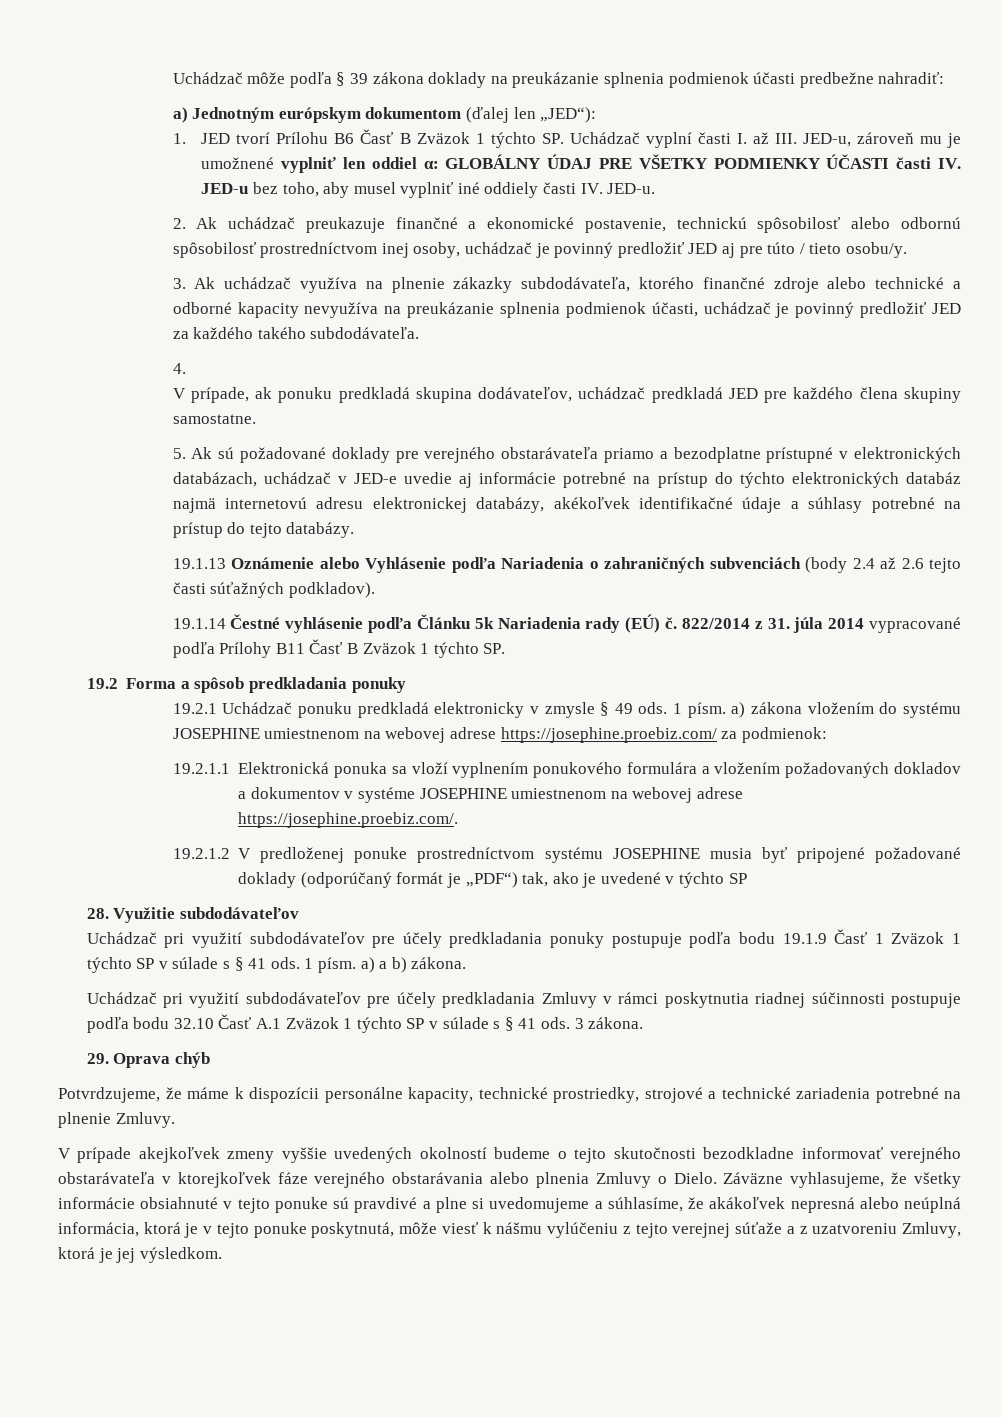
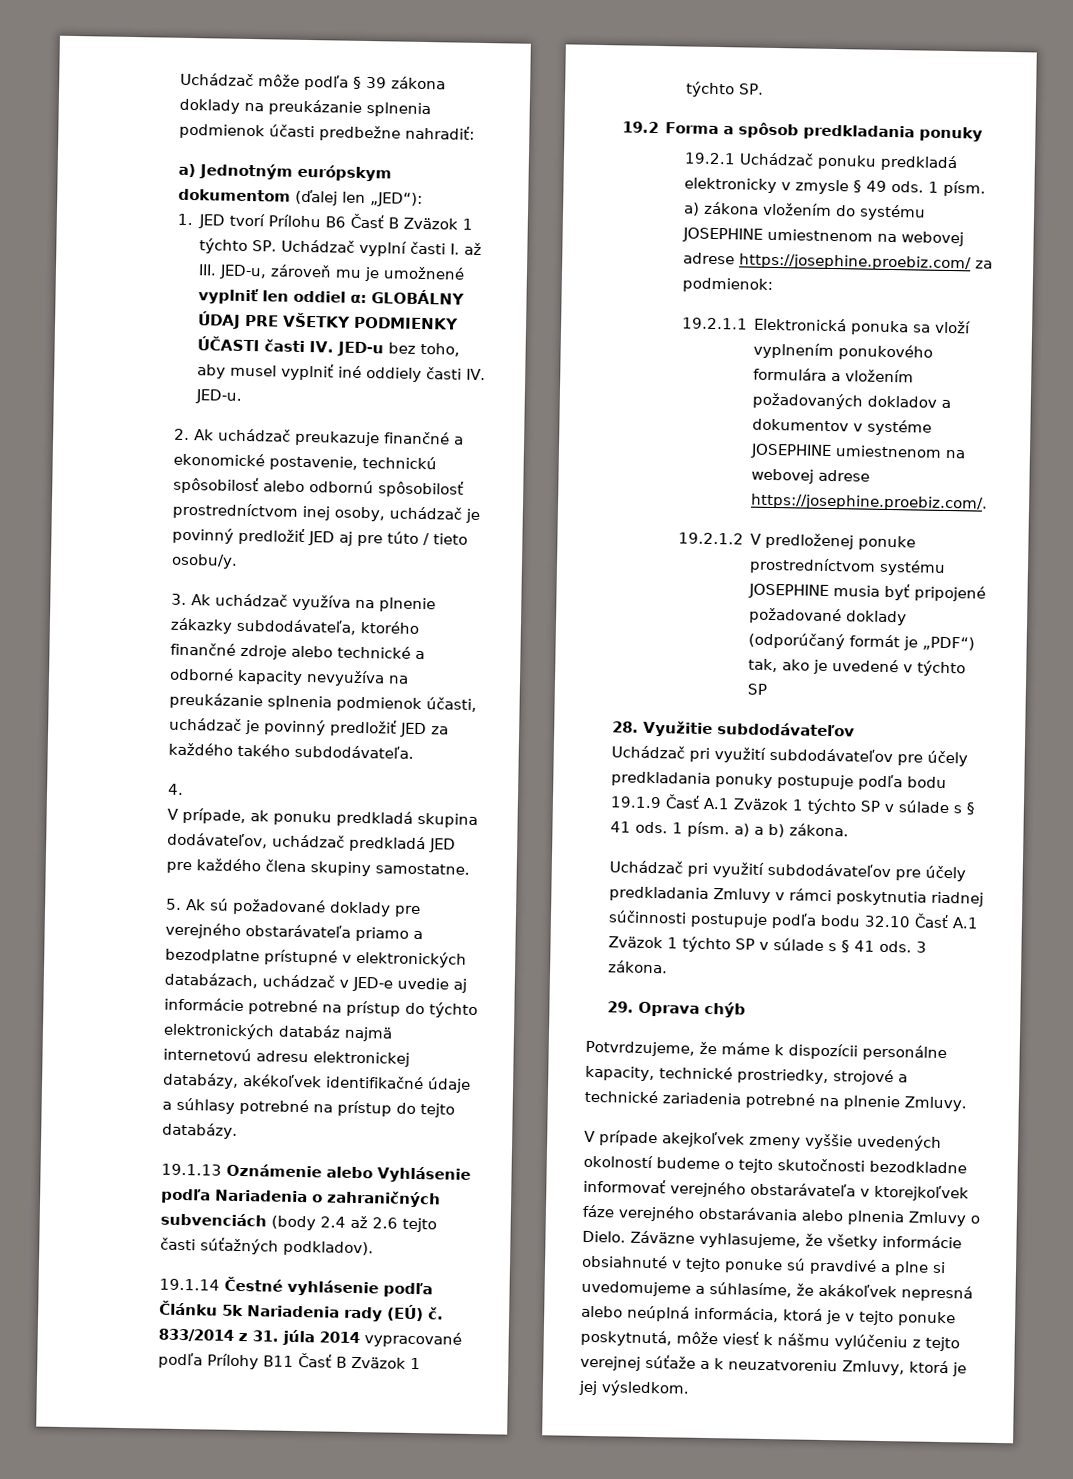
- 822/2014 z 31. júla 2014 vypracované podľa Prílohy B11 Časť B Zväzok 1 týchto SP.
+ 833/2014 z 31. júla 2014 vypracované podľa Prílohy B11 Časť B Zväzok 1 týchto SP.
- Uchádzač pri využití subdodávateľov pre účely predkladania ponuky postupuje podľa bodu 19.1.9 Časť 1 Zväzok 1 týchto SP v súlade s § 41 ods.
+ Uchádzač pri využití subdodávateľov pre účely predkladania ponuky postupuje podľa bodu 19.1.9 Časť A.1 Zväzok 1 týchto SP v súlade s § 41 ods.
- Záväzne vyhlasujeme, že všetky informácie obsiahnuté v tejto ponuke sú pravdivé a plne si uvedomujeme a súhlasíme, že akákoľvek nepresná alebo neúplná informácia, ktorá je v tejto ponuke poskytnutá, môže viesť k nášmu vylúčeniu z tejto verejnej súťaže a z uzatvoreniu Zmluvy, ktorá je jej výsledkom.
+ Záväzne vyhlasujeme, že všetky informácie obsiahnuté v tejto ponuke sú pravdivé a plne si uvedomujeme a súhlasíme, že akákoľvek nepresná alebo neúplná informácia, ktorá je v tejto ponuke poskytnutá, môže viesť k nášmu vylúčeniu z tejto verejnej súťaže a k neuzatvoreniu Zmluvy, ktorá je jej výsledkom.

